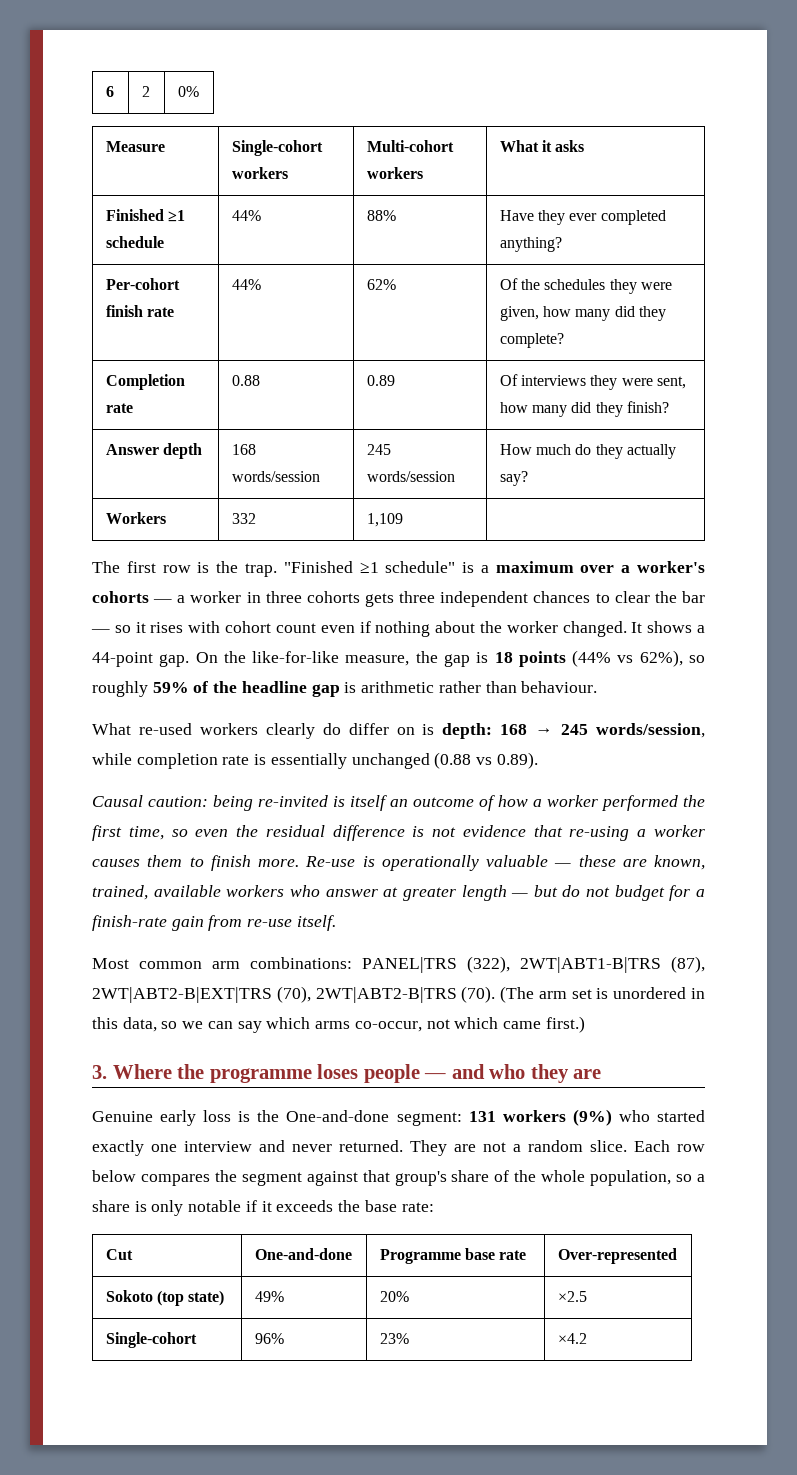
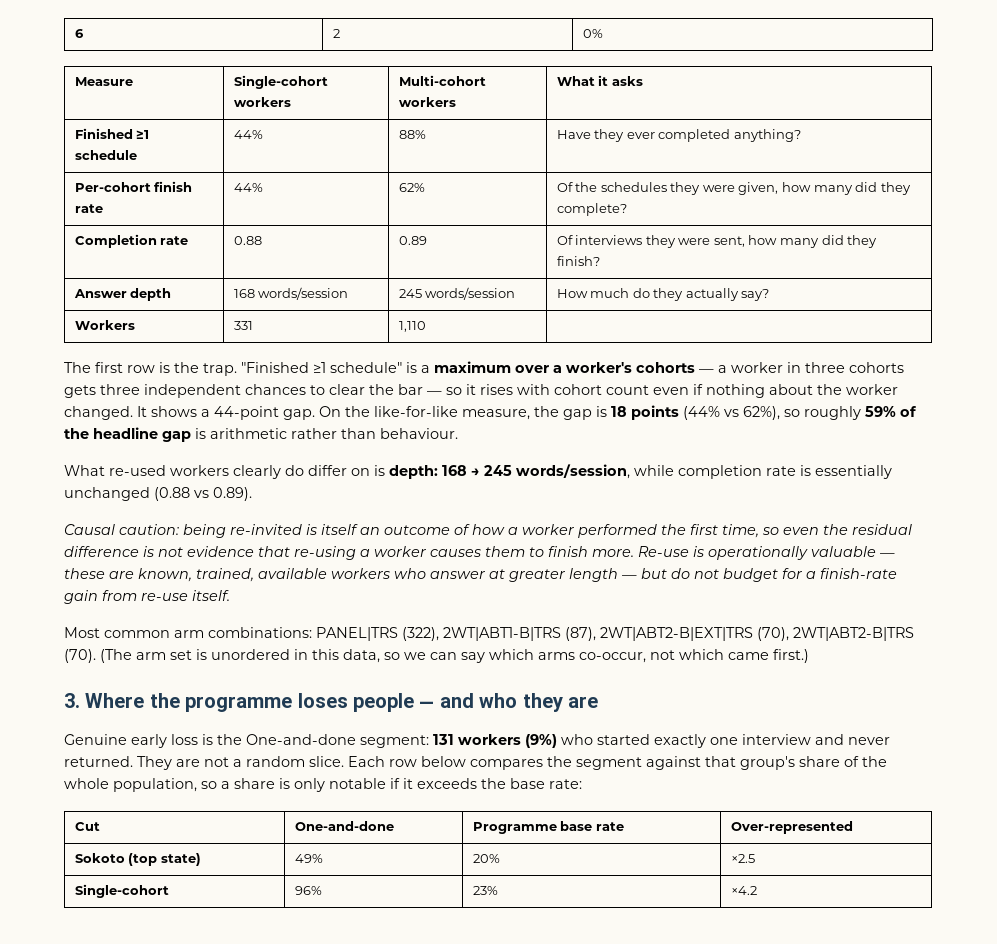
- Workers | 332 | 1,109 |
+ Workers | 331 | 1,110 |

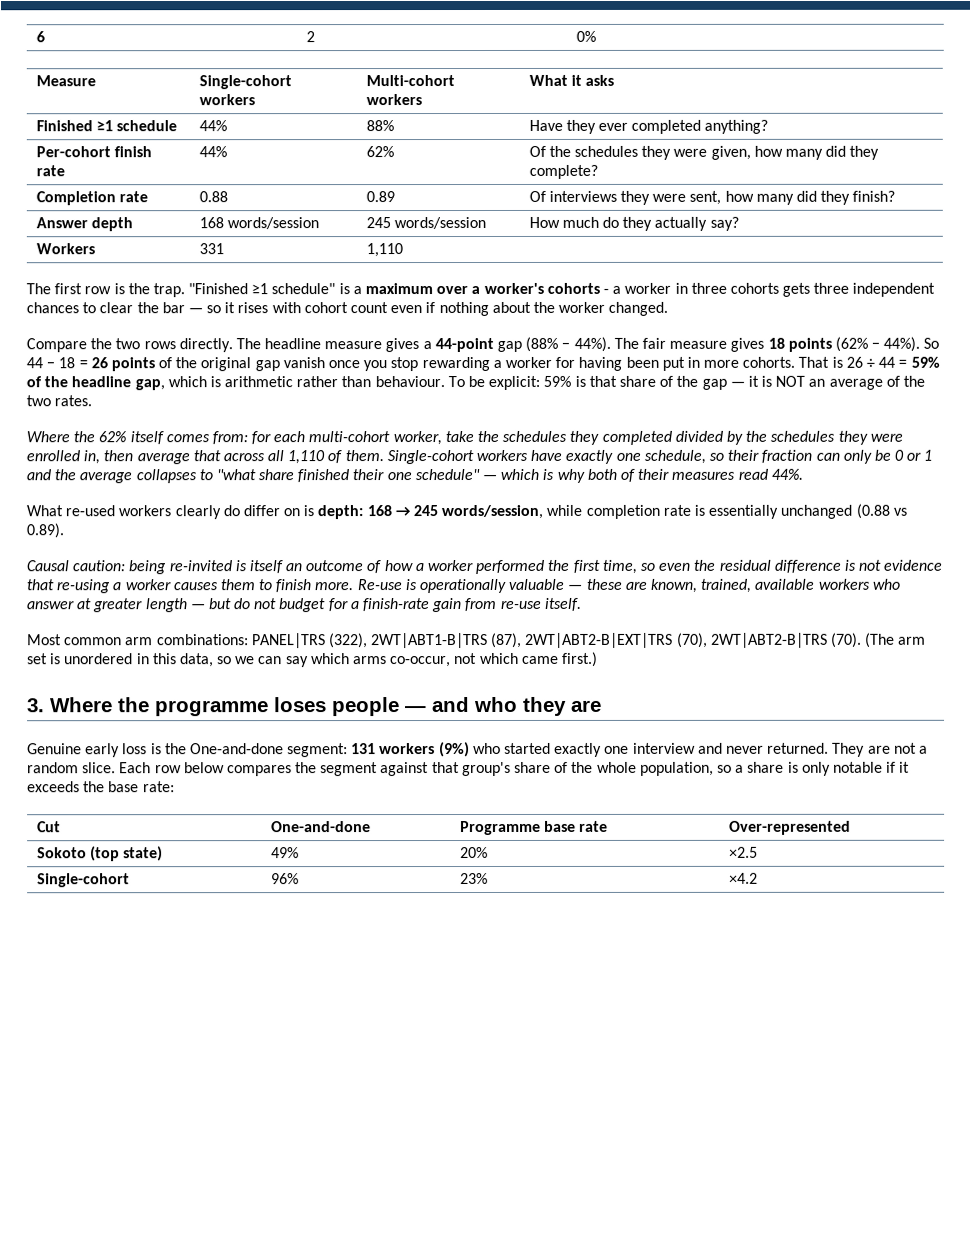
- "Finished ≥1 schedule" is a maximum over a worker's cohorts — a worker in three cohorts gets three independent chances to clear the bar — so it rises with cohort count even if nothing about the worker changed. It shows a 44-point gap. On the like-for-like measure, the gap is 18 points (44% vs 62%), so roughly 59% of the headline gap is arithmetic rather than behaviour.
+ "Finished ≥1 schedule" is a maximum over a worker's cohorts - a worker in three cohorts gets three independent chances to clear the bar — so it rises with cohort count even if nothing about the worker changed.
+ Compare the two rows directly. The headline measure gives a 44-point gap (88% − 44%). The fair measure gives 18 points (62% − 44%). So 44 − 18 = 26 points of the original gap vanish once you stop rewarding a worker for having been put in more cohorts. That is 26 ÷ 44 = 59% of the headline gap, which is arithmetic rather than behaviour. To be explicit: 59% is that share of the gap — it is NOT an average of the two rates.
+ Where the 62% itself comes from: for each multi-cohort worker, take the schedules they completed divided by the schedules they were enrolled in, then average that across all 1,110 of them. Single-cohort workers have exactly one schedule, so their fraction can only be 0 or 1 and the average collapses to "what share finished their one schedule" — which is why both of their measures read 44%.

